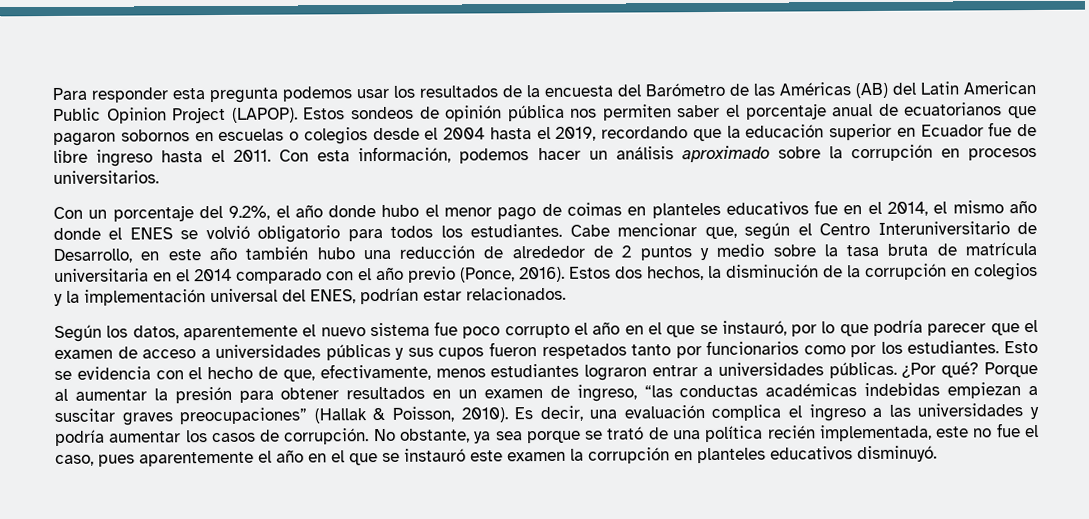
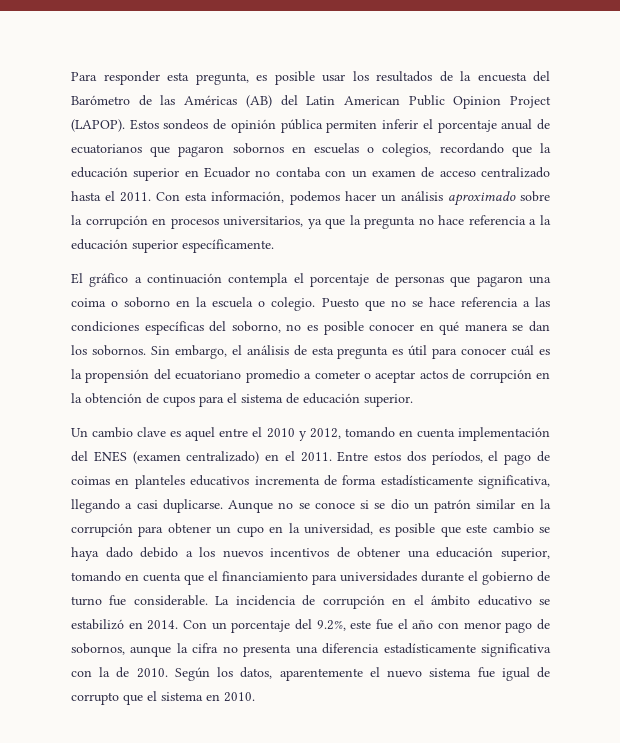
- Para responder esta pregunta podemos usar los resultados de la encuesta del Barómetro de las Américas (AB) del Latin American Public Opinion Project (LAPOP).
+ Para responder esta pregunta, es posible usar los resultados de la encuesta del Barómetro de las Américas (AB) del Latin American Public Opinion Project (LAPOP).
- Estos sondeos de opinión pública nos permiten saber el porcentaje anual de ecuatorianos que pagaron sobornos en escuelas o colegios desde el 2004 hasta el 2019, recordando que la educación superior en Ecuador fue de libre ingreso hasta el 2011.
+ Estos sondeos de opinión pública permiten inferir el porcentaje anual de ecuatorianos que pagaron sobornos en escuelas o colegios, recordando que la educación superior en Ecuador no contaba con un examen de acceso centralizado hasta el 2011.
- Con esta información, podemos hacer un análisis aproximado sobre la corrupción en procesos universitarios.
- Con un porcentaje del 9.2%, el año donde hubo el menor pago de coimas en planteles educativos fue en el 2014, el mismo año donde el ENES se volvió obligatorio para todos los estudiantes. Cabe mencionar que, según el Centro Interuniversitario de Desarrollo, en este año también hubo una reducción de alrededor de 2 puntos y medio sobre la tasa bruta de matrícula universitaria en el 2014 comparado con el año previo (Ponce, 2016). Estos dos hechos, la disminución de la corrupción en colegios y la implementación universal del ENES, podrían estar relacionados.
- Según los datos, aparentemente el nuevo sistema fue poco corrupto el año en el que se instauró, por lo que podría parecer que el examen de acceso a universidades públicas y sus cupos fueron respetados tanto por funcionarios como por los estudiantes. Esto se evidencia con el hecho de que, efectivamente, menos estudiantes lograron entrar a universidades públicas. ¿Por qué? Porque al aumentar la presión para obtener resultados en un examen de ingreso, “las conductas académicas indebidas empiezan a suscitar graves preocupaciones” (Hallak & Poisson, 2010). Es decir, una evaluación complica el ingreso a las universidades y podría aumentar los casos de corrupción. No obstante, ya sea porque se trató de una política recién implementada, este no fue el caso, pues aparentemente el año en el que se instauró este examen la corrupción en planteles educativos disminuyó.
+ Con esta información, podemos hacer un análisis aproximado sobre la corrupción en procesos universitarios, ya que la pregunta no hace referencia a la educación superior específicamente.
+ El gráfico a continuación contempla el porcentaje de personas que pagaron una coima o soborno en la escuela o colegio. Puesto que no se hace referencia a las condiciones específicas del soborno, no es posible conocer en qué manera se dan los sobornos. Sin embargo, el análisis de esta pregunta es útil para conocer cuál es la propensión del ecuatoriano promedio a cometer o aceptar actos de corrupción en la obtención de cupos para el sistema de educación superior.
+ Un cambio clave es aquel entre el 2010 y 2012, tomando en cuenta implementación del ENES (examen centralizado) en el 2011. Entre estos dos períodos, el pago de coimas en planteles educativos incrementa de forma estadísticamente significativa, llegando a casi duplicarse. Aunque no se conoce si se dio un patrón similar en la corrupción para obtener un cupo en la universidad, es posible que este cambio se haya dado debido a los nuevos incentivos de obtener una educación superior, tomando en cuenta que el financiamiento para universidades durante el gobierno de turno fue considerable. La incidencia de corrupción en el ámbito educativo se estabilizó en 2014. Con un porcentaje del 9.2%, este fue el año con menor pago de sobornos, aunque la cifra no presenta una diferencia estadísticamente significativa con la de 2010. Según los datos, aparentemente el nuevo sistema fue igual de corrupto que el sistema en 2010.

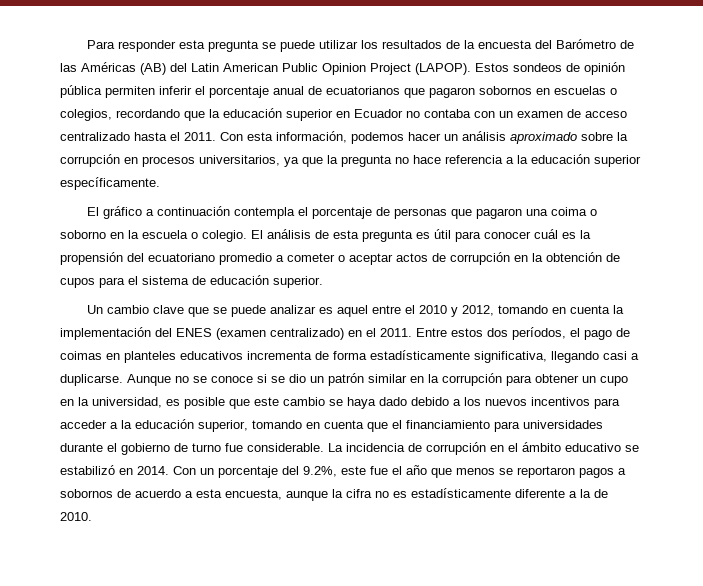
- Para responder esta pregunta, es posible usar los resultados de la encuesta del Barómetro de las Américas (AB) del Latin American Public Opinion Project (LAPOP).
+ Para responder esta pregunta se puede utilizar los resultados de la encuesta del Barómetro de las Américas (AB) del Latin American Public Opinion Project (LAPOP).
- Puesto que no se hace referencia a las condiciones específicas del soborno, no es posible conocer en qué manera se dan los sobornos. Sin embargo, el análisis de esta pregunta es útil para conocer cuál es la propensión del ecuatoriano promedio a cometer o aceptar actos de corrupción en la obtención de cupos para el sistema de educación superior.
+ El análisis de esta pregunta es útil para conocer cuál es la propensión del ecuatoriano promedio a cometer o aceptar actos de corrupción en la obtención de cupos para el sistema de educación superior.
- Un cambio clave es aquel entre el 2010 y 2012, tomando en cuenta implementación del ENES (examen centralizado) en el 2011.
+ Un cambio clave que se puede analizar es aquel entre el 2010 y 2012, tomando en cuenta la implementación del ENES (examen centralizado) en el 2011.
- Entre estos dos períodos, el pago de coimas en planteles educativos incrementa de forma estadísticamente significativa, llegando a casi duplicarse.
+ Entre estos dos períodos, el pago de coimas en planteles educativos incrementa de forma estadísticamente significativa, llegando casi a duplicarse.
- Aunque no se conoce si se dio un patrón similar en la corrupción para obtener un cupo en la universidad, es posible que este cambio se haya dado debido a los nuevos incentivos de obtener una educación superior, tomando en cuenta que el financiamiento para universidades durante el gobierno de turno fue considerable.
+ Aunque no se conoce si se dio un patrón similar en la corrupción para obtener un cupo en la universidad, es posible que este cambio se haya dado debido a los nuevos incentivos para acceder a la educación superior, tomando en cuenta que el financiamiento para universidades durante el gobierno de turno fue considerable.
- Con un porcentaje del 9.2%, este fue el año con menor pago de sobornos, aunque la cifra no presenta una diferencia estadísticamente significativa con la de 2010. Según los datos, aparentemente el nuevo sistema fue igual de corrupto que el sistema en 2010.
+ Con un porcentaje del 9.2%, este fue el año que menos se reportaron pagos a sobornos de acuerdo a esta encuesta, aunque la cifra no es estadísticamente diferente a la de 2010.

